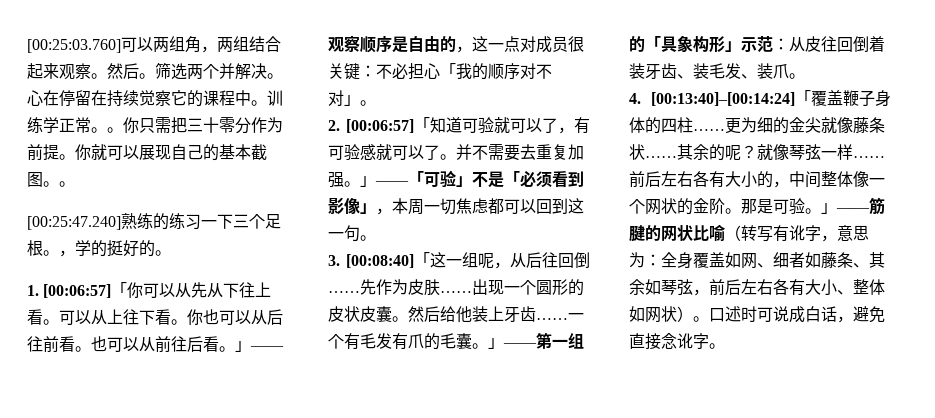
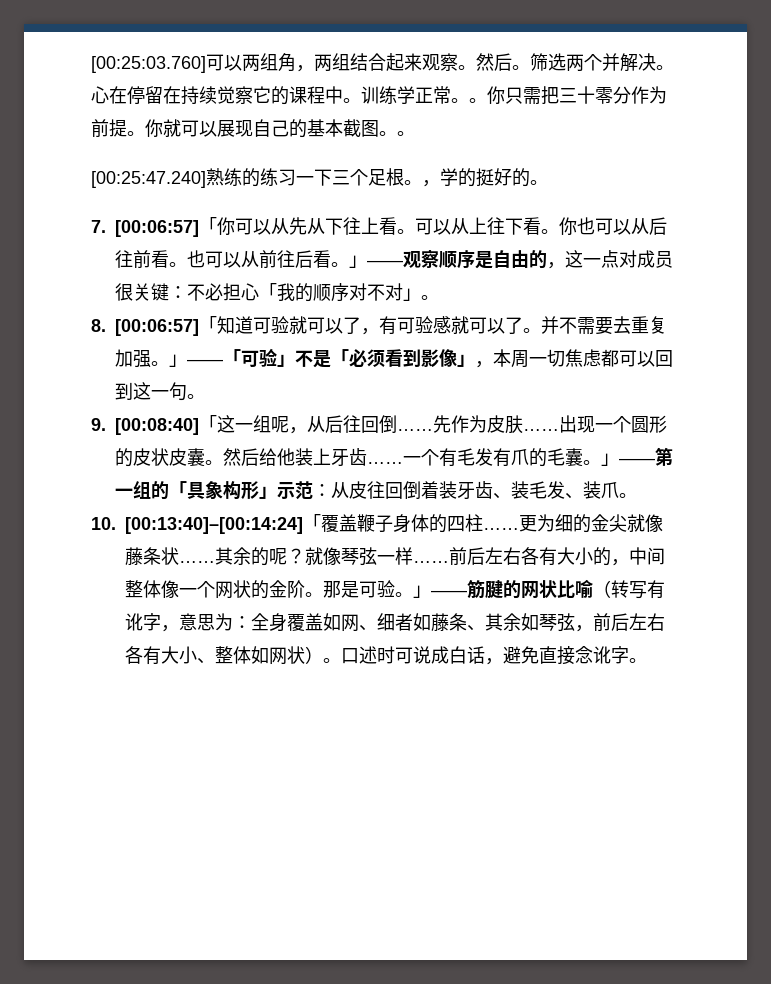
- 1. [00:06:57]「你可以从先从下往上看。
+ 7. [00:06:57]「你可以从先从下往上看。
- 2. [00:06:57]「知道可验就可以了，有可验感就可以了。
+ 8. [00:06:57]「知道可验就可以了，有可验感就可以了。
- 3. [00:08:40]「这一组呢，从后往回倒……
+ 9. [00:08:40]「这一组呢，从后往回倒……
- 4. [00:13:40]–[00:14:24]「覆盖鞭子身体的四柱……
+ 10. [00:13:40]–[00:14:24]「覆盖鞭子身体的四柱……

